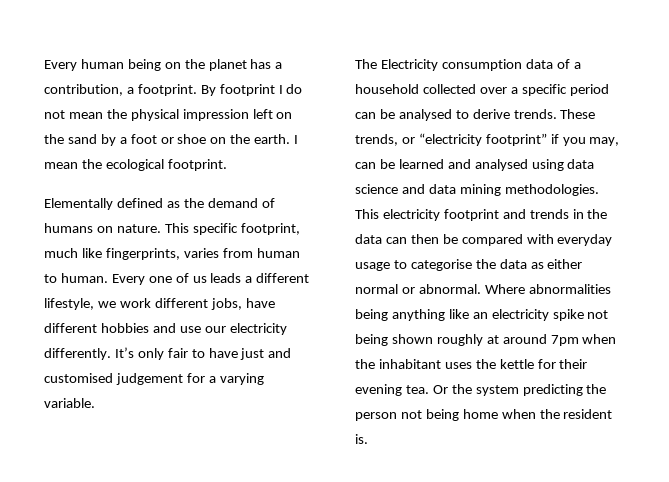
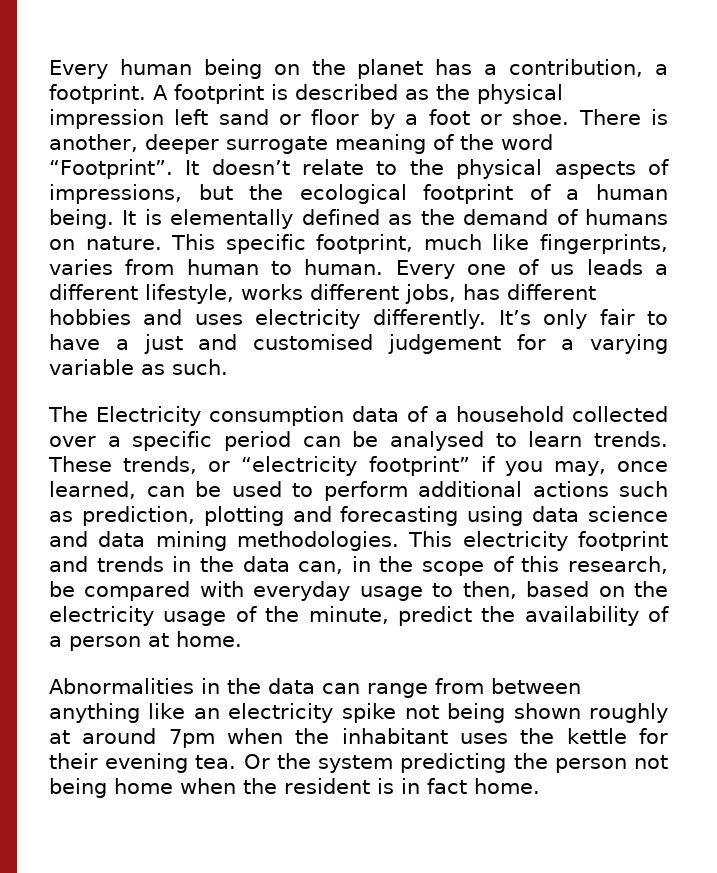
- By footprint I do not mean the physical impression left on the sand by a foot or shoe on the earth. I mean the ecological footprint.
- Elementally defined as the demand of humans on nature.
+ A footprint is described as the physical impression left sand or floor by a foot or shoe. There is another, deeper surrogate meaning of the word “Footprint”. It doesn’t relate to the physical aspects of impressions, but the ecological footprint of a human being. It is elementally defined as the demand of humans on nature.
- Every one of us leads a different lifestyle, we work different jobs, have different hobbies and use our electricity differently.
+ Every one of us leads a different lifestyle, works different jobs, has different hobbies and uses electricity differently.
- It’s only fair to have just and customised judgement for a varying variable.
+ It’s only fair to have a just and customised judgement for a varying variable as such.
- The Electricity consumption data of a household collected over a specific period can be analysed to derive trends.
+ The Electricity consumption data of a household collected over a specific period can be analysed to learn trends.
- These trends, or “electricity footprint” if you may, can be learned and analysed using data science and data mining methodologies.
+ These trends, or “electricity footprint” if you may, once learned, can be used to perform additional actions such as prediction, plotting and forecasting using data science and data mining methodologies.
- This electricity footprint and trends in the data can then be compared with everyday usage to categorise the data as either normal or abnormal. Where abnormalities being anything like an electricity spike not being shown roughly at around 7pm when the inhabitant uses the kettle for their evening tea.
+ This electricity footprint and trends in the data can, in the scope of this research, be compared with everyday usage to then, based on the electricity usage of the minute, predict the availability of a person at home.
+ Abnormalities in the data can range from between anything like an electricity spike not being shown roughly at around 7pm when the inhabitant uses the kettle for their evening tea.
- Or the system predicting the person not being home when the resident is.
+ Or the system predicting the person not being home when the resident is in fact home.

